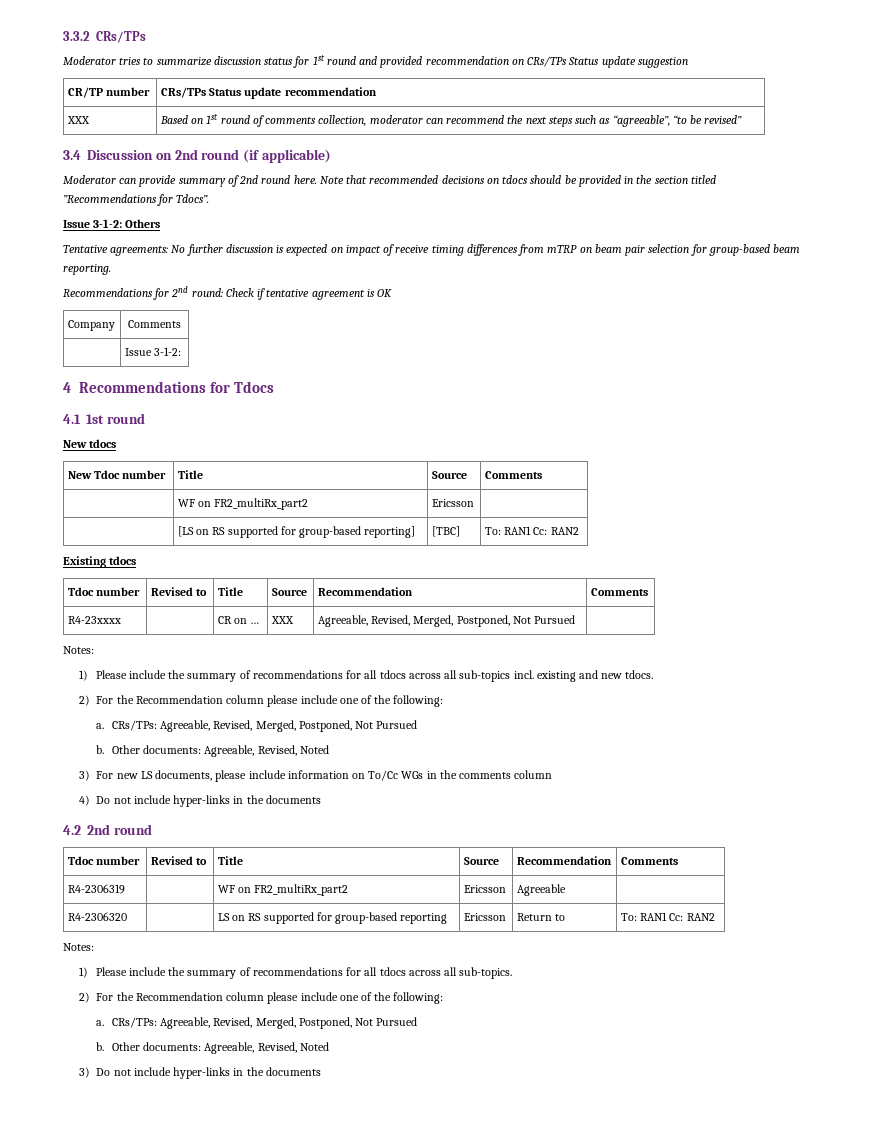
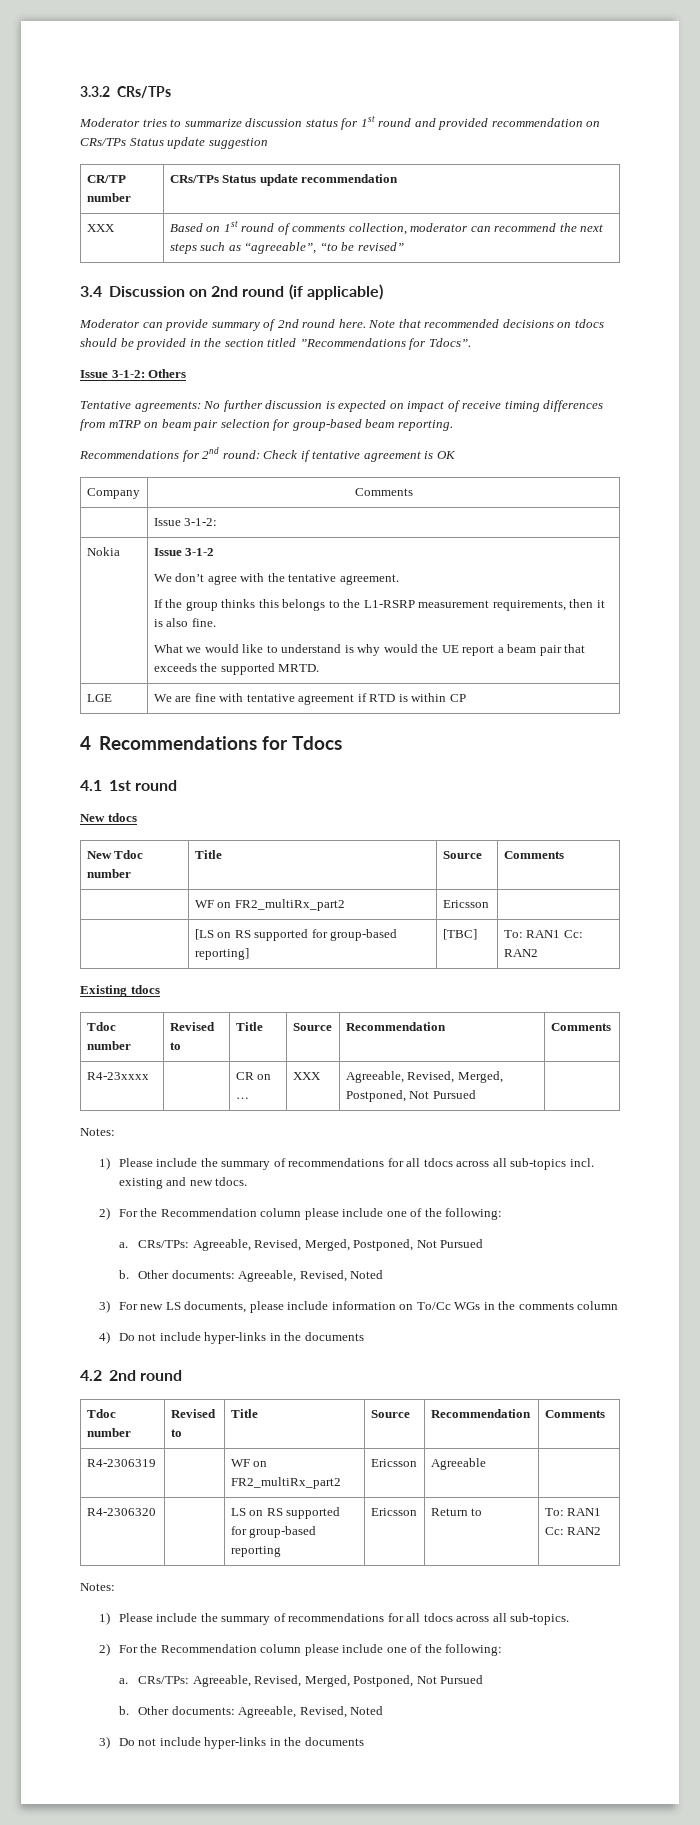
+ Nokia | Issue 3-1-2
+ We don’t agree with the tentative agreement.
+ If the group thinks this belongs to the L1-RSRP measurement requirements, then it is also fine.
+ What we would like to understand is why would the UE report a beam pair that exceeds the supported MRTD.
+ LGE | We are fine with tentative agreement if RTD is within CP

